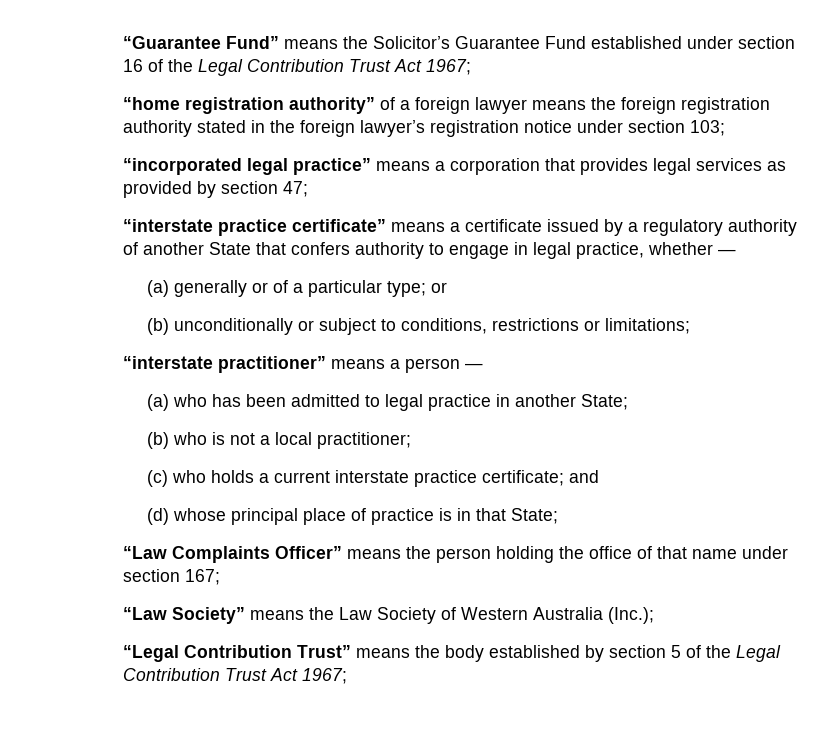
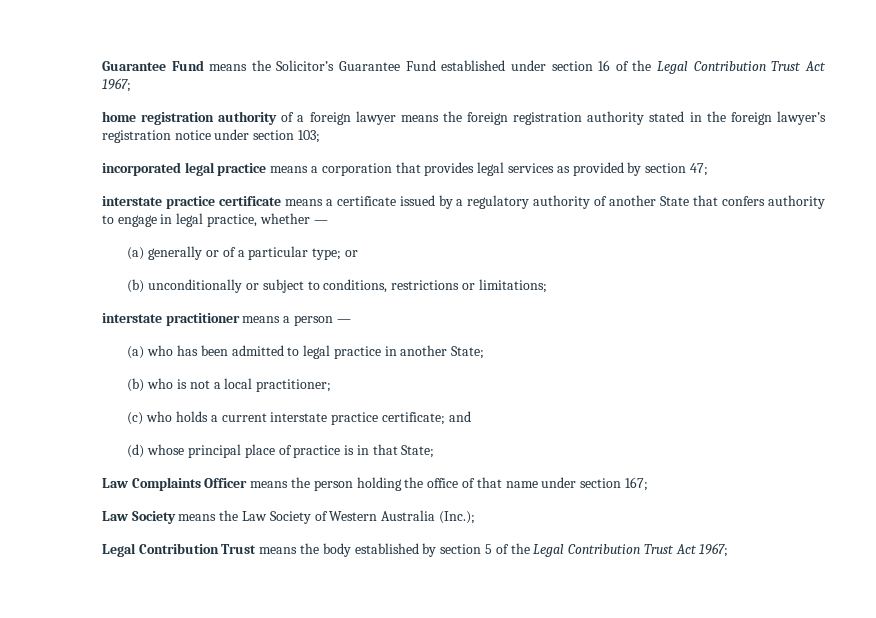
- “Guarantee Fund” means the Solicitor’s Guarantee Fund established under section 16 of the Legal Contribution Trust Act 1967;
+ Guarantee Fund means the Solicitor’s Guarantee Fund established under section 16 of the Legal Contribution Trust Act 1967;
- “home registration authority” of a foreign lawyer means the foreign registration authority stated in the foreign lawyer’s registration notice under section 103;
+ home registration authority of a foreign lawyer means the foreign registration authority stated in the foreign lawyer’s registration notice under section 103;
- “incorporated legal practice” means a corporation that provides legal services as provided by section 47;
+ incorporated legal practice means a corporation that provides legal services as provided by section 47;
- “interstate practice certificate” means a certificate issued by a regulatory authority of another State that confers authority to engage in legal practice, whether —
+ interstate practice certificate means a certificate issued by a regulatory authority of another State that confers authority to engage in legal practice, whether —
- “interstate practitioner” means a person —
+ interstate practitioner means a person —
- “Law Complaints Officer” means the person holding the office of that name under section 167;
+ Law Complaints Officer means the person holding the office of that name under section 167;
- “Law Society” means the Law Society of Western Australia (Inc.);
+ Law Society means the Law Society of Western Australia (Inc.);
- “Legal Contribution Trust” means the body established by section 5 of the Legal Contribution Trust Act 1967;
+ Legal Contribution Trust means the body established by section 5 of the Legal Contribution Trust Act 1967;

